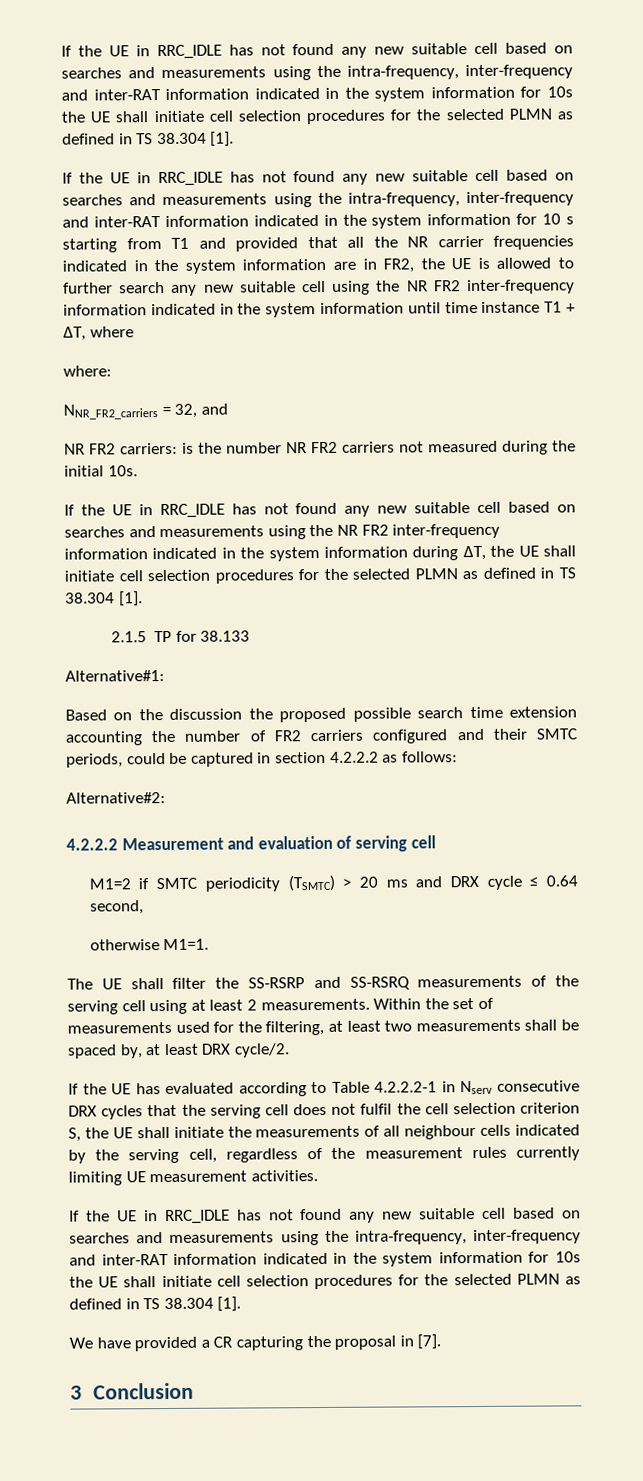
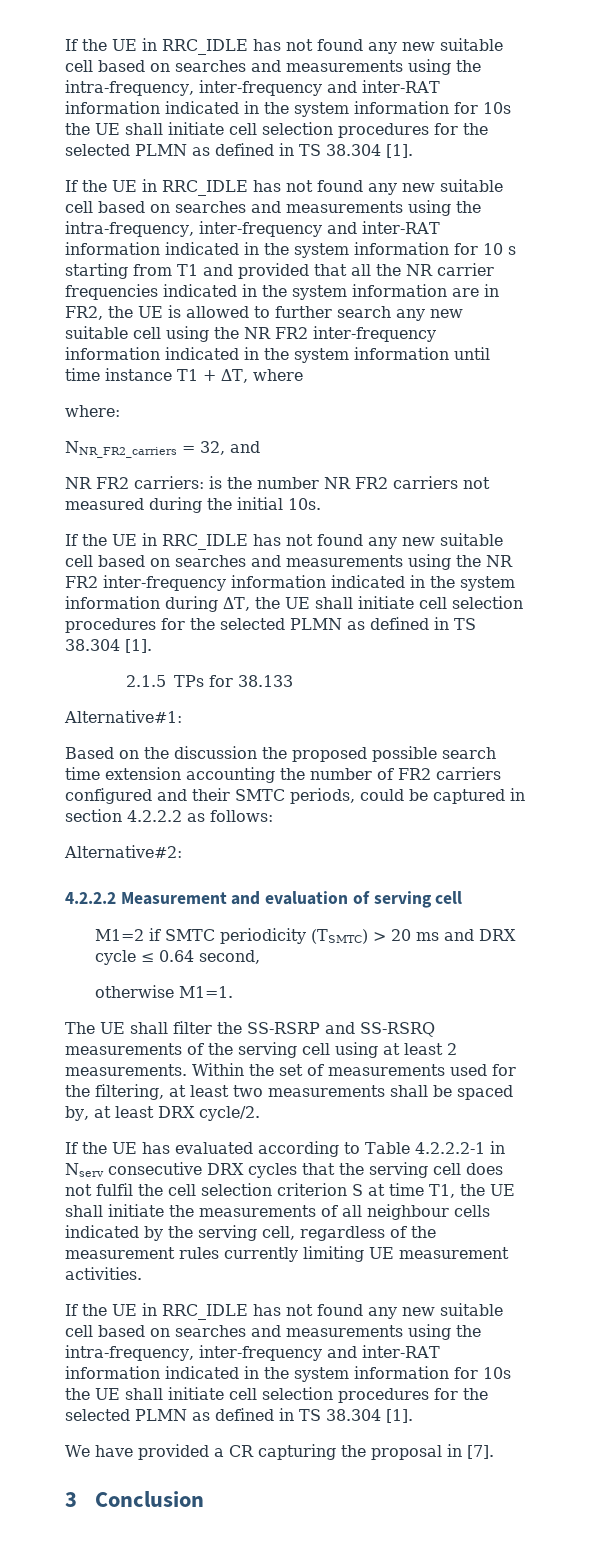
- 2.1.5 TP for 38.133
+ 2.1.5 TPs for 38.133
- If the UE has evaluated according to Table 4.2.2.2-1 in Nserv consecutive DRX cycles that the serving cell does not fulfil the cell selection criterion S, the UE shall initiate the measurements of all neighbour cells indicated by the serving cell, regardless of the measurement rules currently limiting UE measurement activities.
+ If the UE has evaluated according to Table 4.2.2.2-1 in Nserv consecutive DRX cycles that the serving cell does not fulfil the cell selection criterion S at time T1, the UE shall initiate the measurements of all neighbour cells indicated by the serving cell, regardless of the measurement rules currently limiting UE measurement activities.

